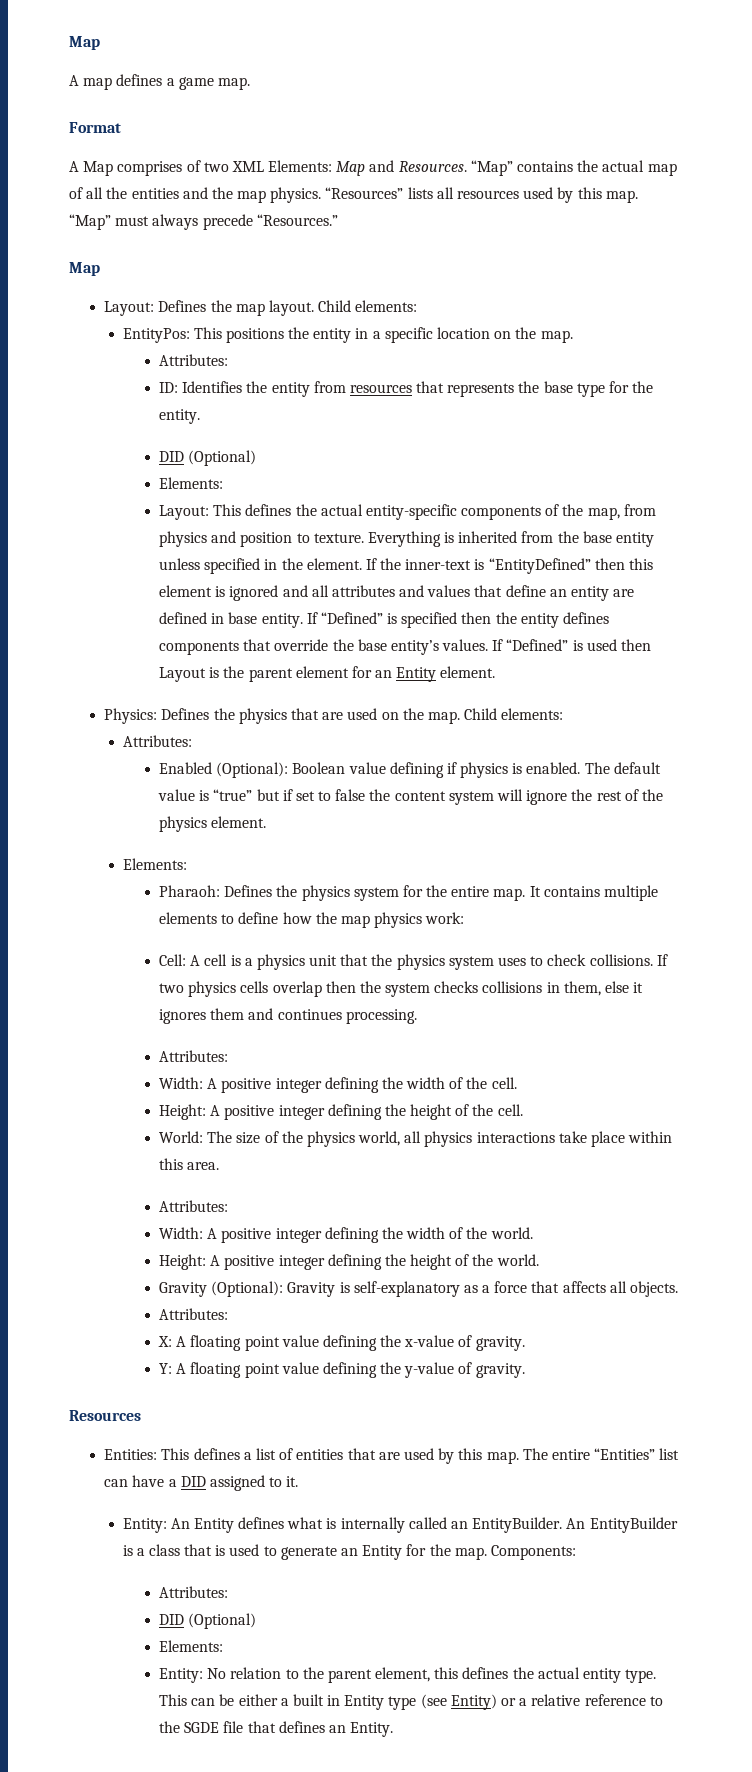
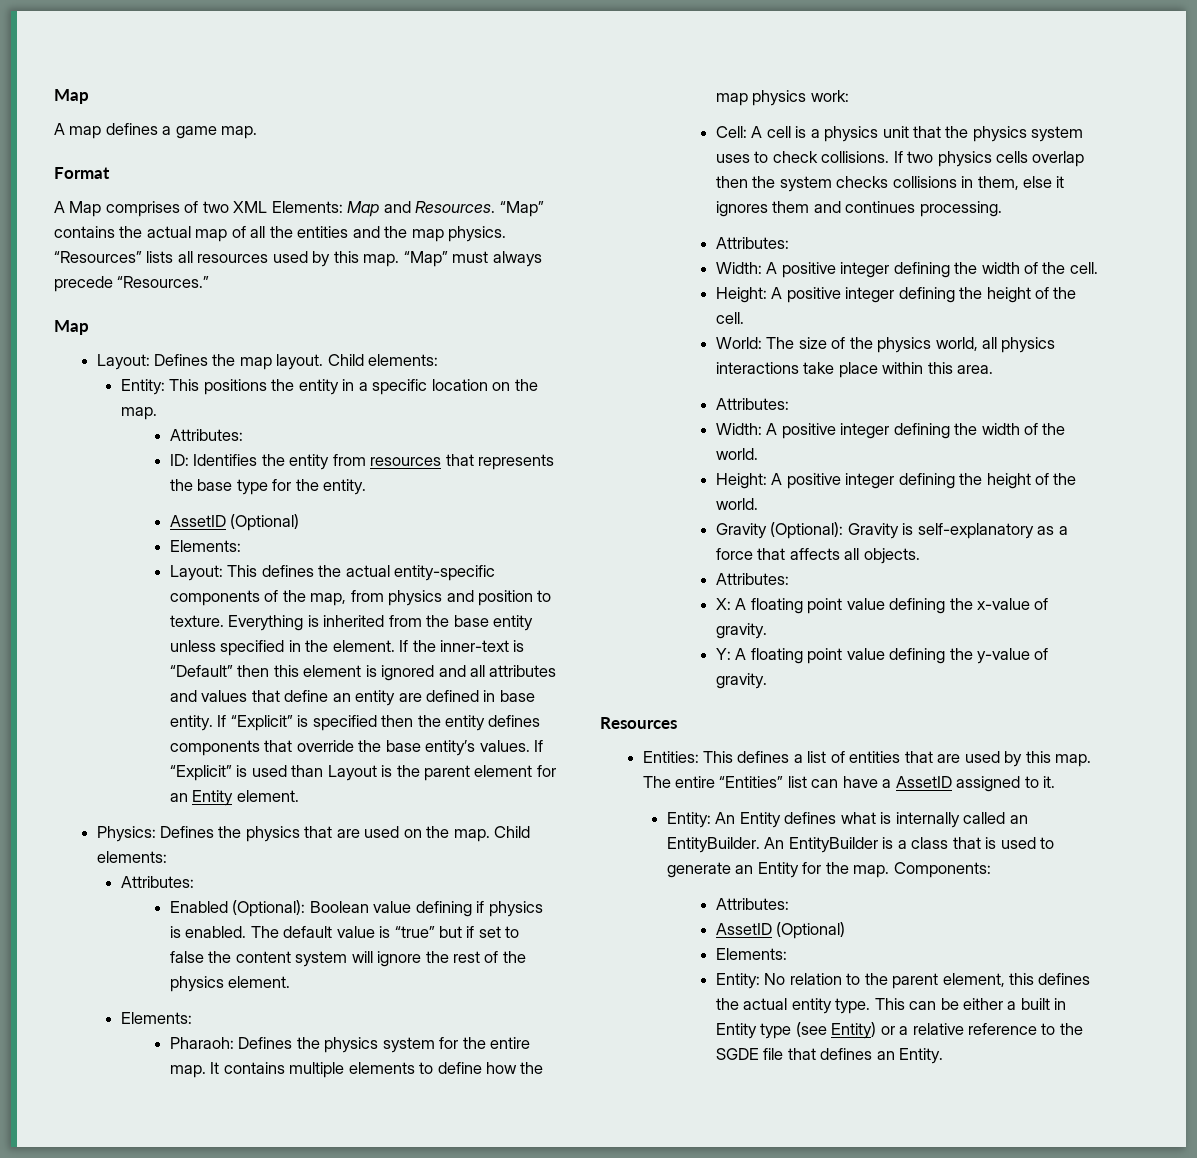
- EntityPos: This positions the entity in a specific location on the map.
+ Entity: This positions the entity in a specific location on the map.
  ID: Identifies the entity from resources that represents the base type for the entity.
- DID (Optional)
+ AssetID (Optional)
- If the inner-text is “EntityDefined” then this element is ignored and all attributes and values that define an entity are defined in base entity.
+ If the inner-text is “Default” then this element is ignored and all attributes and values that define an entity are defined in base entity.
- If “Defined” is specified then the entity defines components that override the base entity’s values.
+ If “Explicit” is specified then the entity defines components that override the base entity’s values.
- If “Defined” is used then Layout is the parent element for an Entity element.
+ If “Explicit” is used than Layout is the parent element for an Entity element.
- The entire “Entities” list can have a DID assigned to it.
+ The entire “Entities” list can have a AssetID assigned to it.
  Components:
  Attributes:
- DID (Optional)
+ AssetID (Optional)

